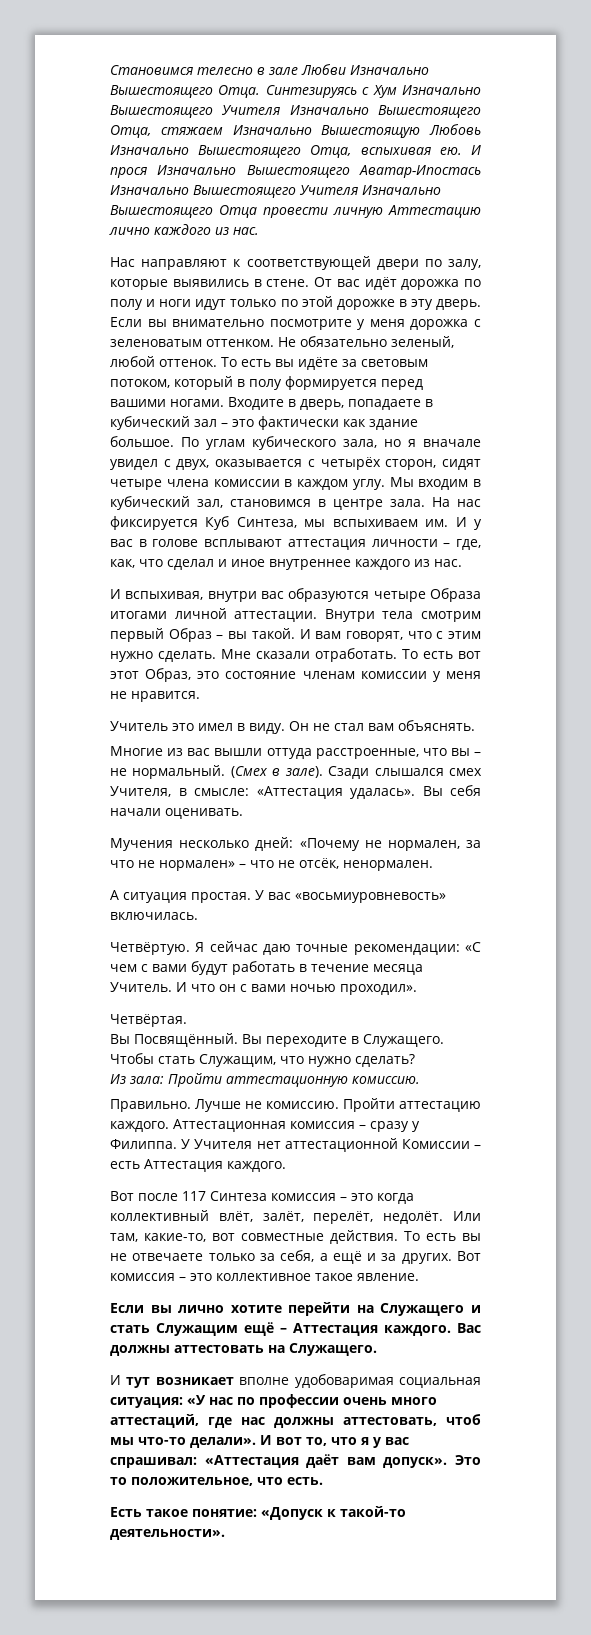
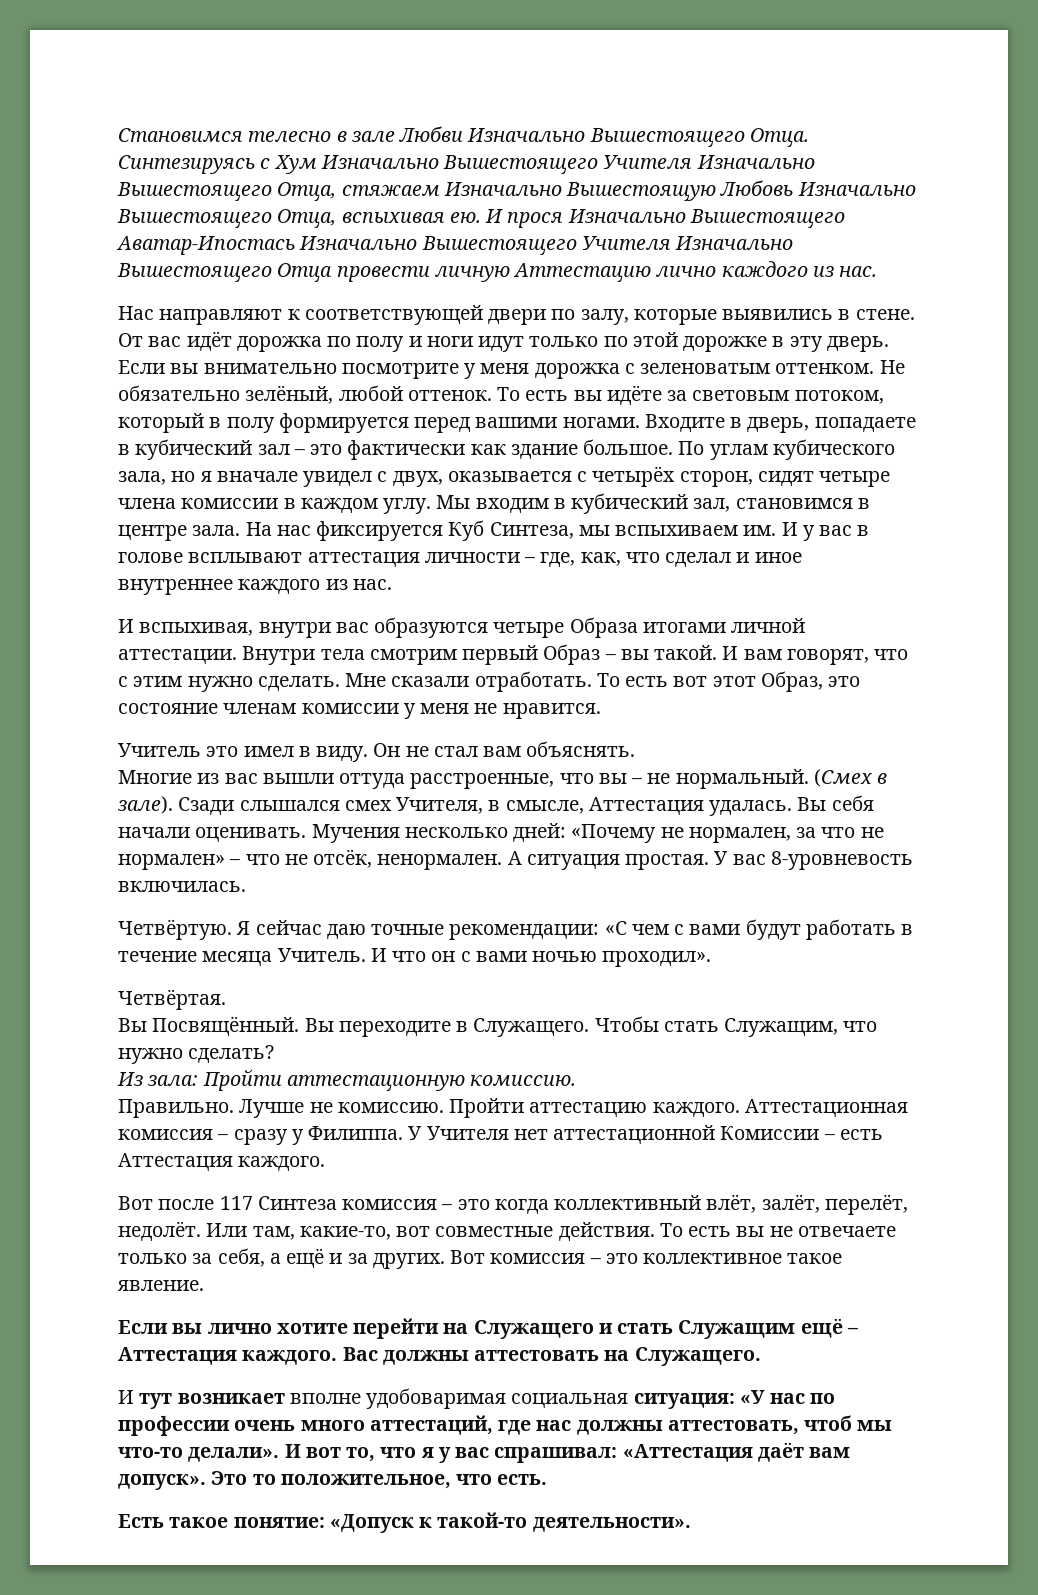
- Не обязательно зеленый, любой оттенок.
+ Не обязательно зелёный, любой оттенок.
- Сзади слышался смех Учителя, в смысле: «Аттестация удалась».
+ Сзади слышался смех Учителя, в смысле, Аттестация удалась.
- Вы себя начали оценивать.
- Мучения несколько дней: «Почему не нормален, за что не нормален» – что не отсёк, ненормален.
- А ситуация простая.
+ Вы себя начали оценивать. Мучения несколько дней: «Почему не нормален, за что не нормален» – что не отсёк, ненормален. А ситуация простая.
- У вас «восьмиуровневость» включилась.
+ У вас 8-уровневость включилась.

